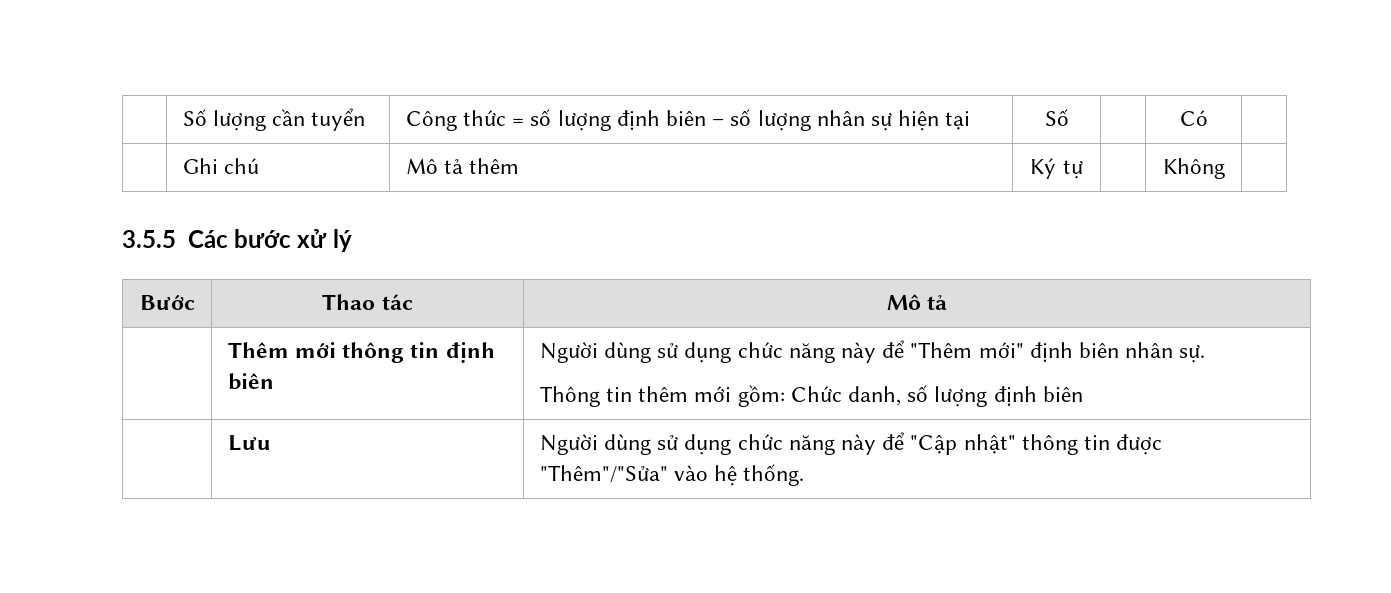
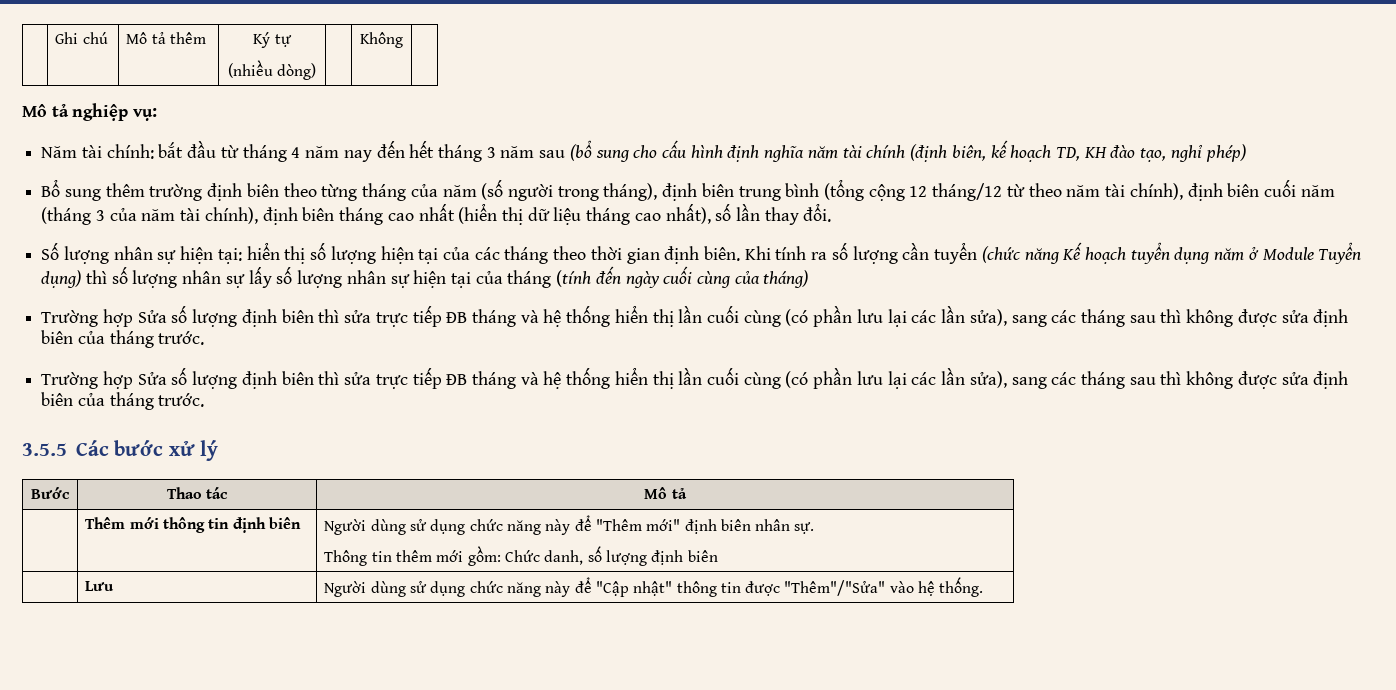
- | Số lượng cần tuyển | Công thức = số lượng định biên – số lượng nhân sự hiện tại | Số | | Có |
- | Ghi chú | Mô tả thêm | Ký tự | | Không |
+ | Ghi chú | Mô tả thêm | Ký tự
+ (nhiều dòng) | | Không |
+ Mô tả nghiệp vụ:
+ Năm tài chính: bắt đầu từ tháng 4 năm nay đến hết tháng 3 năm sau (bổ sung cho cấu hình định nghĩa năm tài chính (định biên, kế hoạch TD, KH đào tạo, nghỉ phép)
+ Bổ sung thêm trường định biên theo từng tháng của năm (số người trong tháng), định biên trung bình (tổng cộng 12 tháng/12 từ theo năm tài chính), định biên cuối năm (tháng 3 của năm tài chính), định biên tháng cao nhất (hiển thị dữ liệu tháng cao nhất), số lần thay đổi.
+ Số lượng nhân sự hiện tại: hiển thị số lượng hiện tại của các tháng theo thời gian định biên. Khi tính ra số lượng cần tuyển (chức năng Kế hoạch tuyển dụng năm ở Module Tuyển dụng) thì số lượng nhân sự lấy số lượng nhân sự hiện tại của tháng (tính đến ngày cuối cùng của tháng)
+ Trường hợp Sửa số lượng định biên thì sửa trực tiếp ĐB tháng và hệ thống hiển thị lần cuối cùng (có phần lưu lại các lần sửa), sang các tháng sau thì không được sửa định biên của tháng trước.
+ Trường hợp Sửa số lượng định biên thì sửa trực tiếp ĐB tháng và hệ thống hiển thị lần cuối cùng (có phần lưu lại các lần sửa), sang các tháng sau thì không được sửa định biên của tháng trước.

